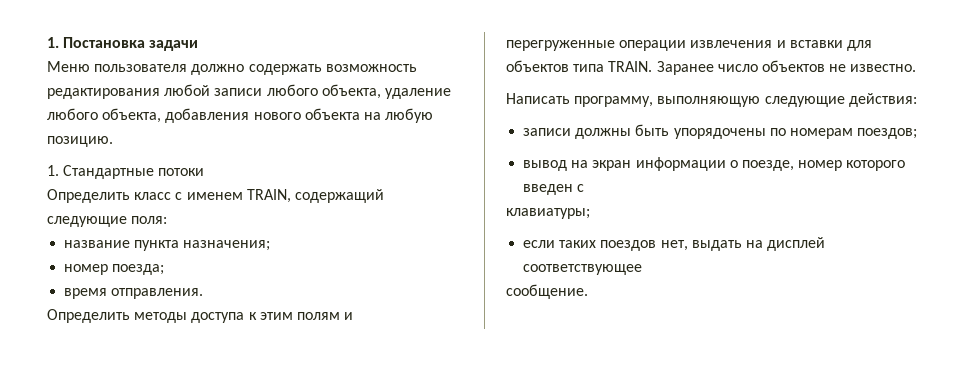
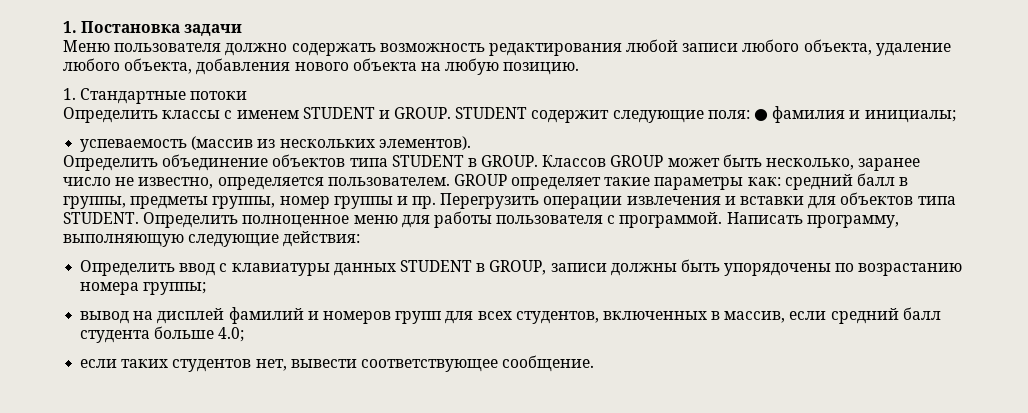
- Определить класс с именем TRAIN, содержащий следующие поля:
- название пункта назначения;
- номер поезда;
- время отправления.
- Определить методы доступа к этим полям и перегруженные операции извлечения и вставки для объектов типа TRAIN. Заранее число объектов не известно.
- Написать программу, выполняющую следующие действия:
+ Определить классы с именем STUDENT и GROUP. STUDENT содержит следующие поля: ● фамилия и инициалы;
+ успеваемость (массив из нескольких элементов).
+ Определить объединение объектов типа STUDENT в GROUP. Классов GROUP может быть несколько, заранее число не известно, определяется пользователем. GROUP определяет такие параметры как: средний балл в группы, предметы группы, номер группы и пр. Перегрузить операции извлечения и вставки для объектов типа STUDENT. Определить полноценное меню для работы пользователя с программой. Написать программу, выполняющую следующие действия:
- записи должны быть упорядочены по номерам поездов;
+ Определить ввод с клавиатуры данных STUDENT в GROUP, записи должны быть упорядочены по возрастанию номера группы;
- вывод на экран информации о поезде, номер которого введен с
- клавиатуры;
- если таких поездов нет, выдать на дисплей соответствующее
- сообщение.
+ вывод на дисплей фамилий и номеров групп для всех студентов, включенных в массив, если средний балл студента больше 4.0;
+ если таких студентов нет, вывести соответствующее сообщение.

